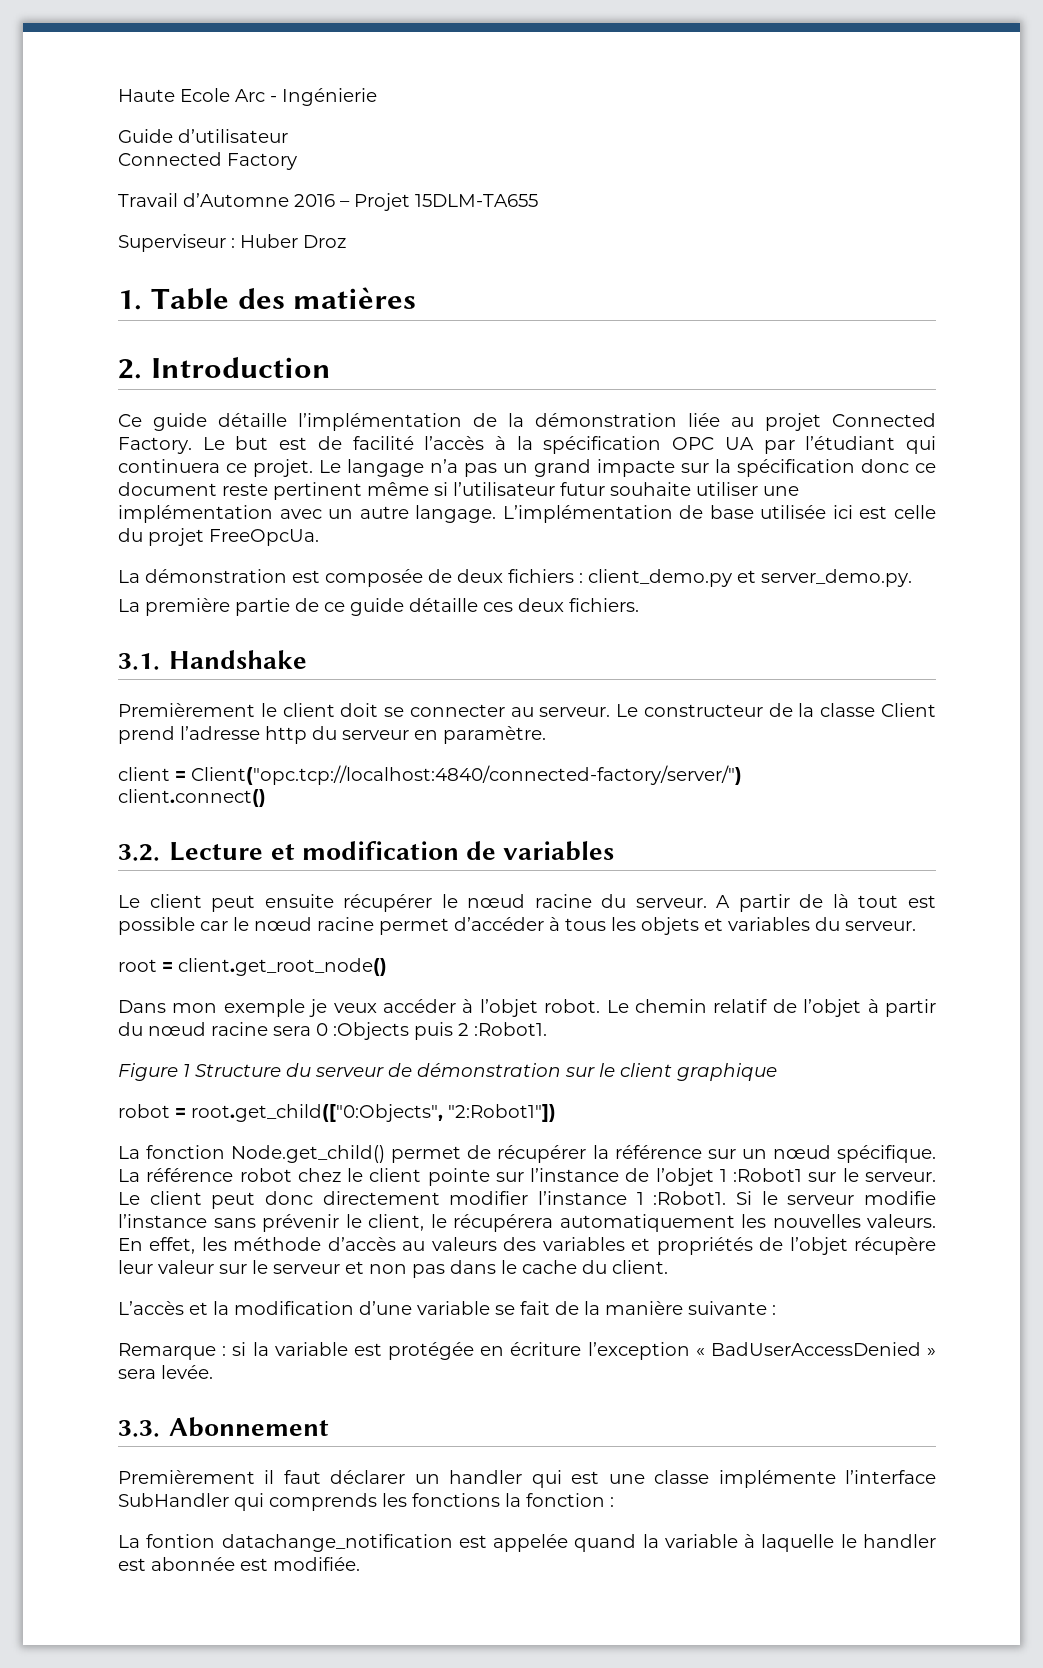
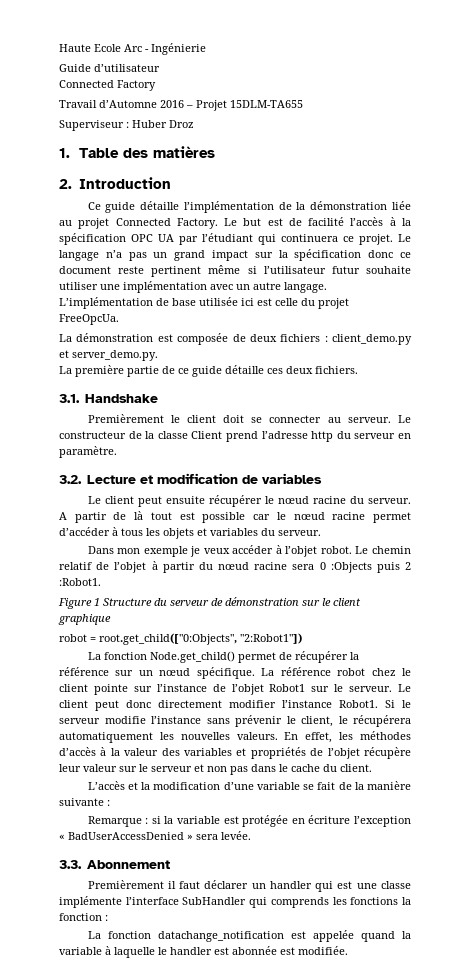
- Le langage n’a pas un grand impacte sur la spécification donc ce document reste pertinent même si l’utilisateur futur souhaite utiliser une implémentation avec un autre langage.
+ Le langage n’a pas un grand impact sur la spécification donc ce document reste pertinent même si l’utilisateur futur souhaite utiliser une implémentation avec un autre langage.
- client = Client("opc.tcp://localhost:4840/connected-factory/server/")
- client.connect()
- root = client.get_root_node()
- La référence robot chez le client pointe sur l’instance de l’objet 1 :Robot1 sur le serveur.
+ La référence robot chez le client pointe sur l’instance de l’objet Robot1 sur le serveur.
- Le client peut donc directement modifier l’instance 1 :Robot1.
+ Le client peut donc directement modifier l’instance Robot1.
- En effet, les méthode d’accès au valeurs des variables et propriétés de l’objet récupère leur valeur sur le serveur et non pas dans le cache du client.
+ En effet, les méthodes d’accès à la valeur des variables et propriétés de l’objet récupère leur valeur sur le serveur et non pas dans le cache du client.
- La fontion datachange_notification est appelée quand la variable à laquelle le handler est abonnée est modifiée.
+ La fonction datachange_notification est appelée quand la variable à laquelle le handler est abonnée est modifiée.

